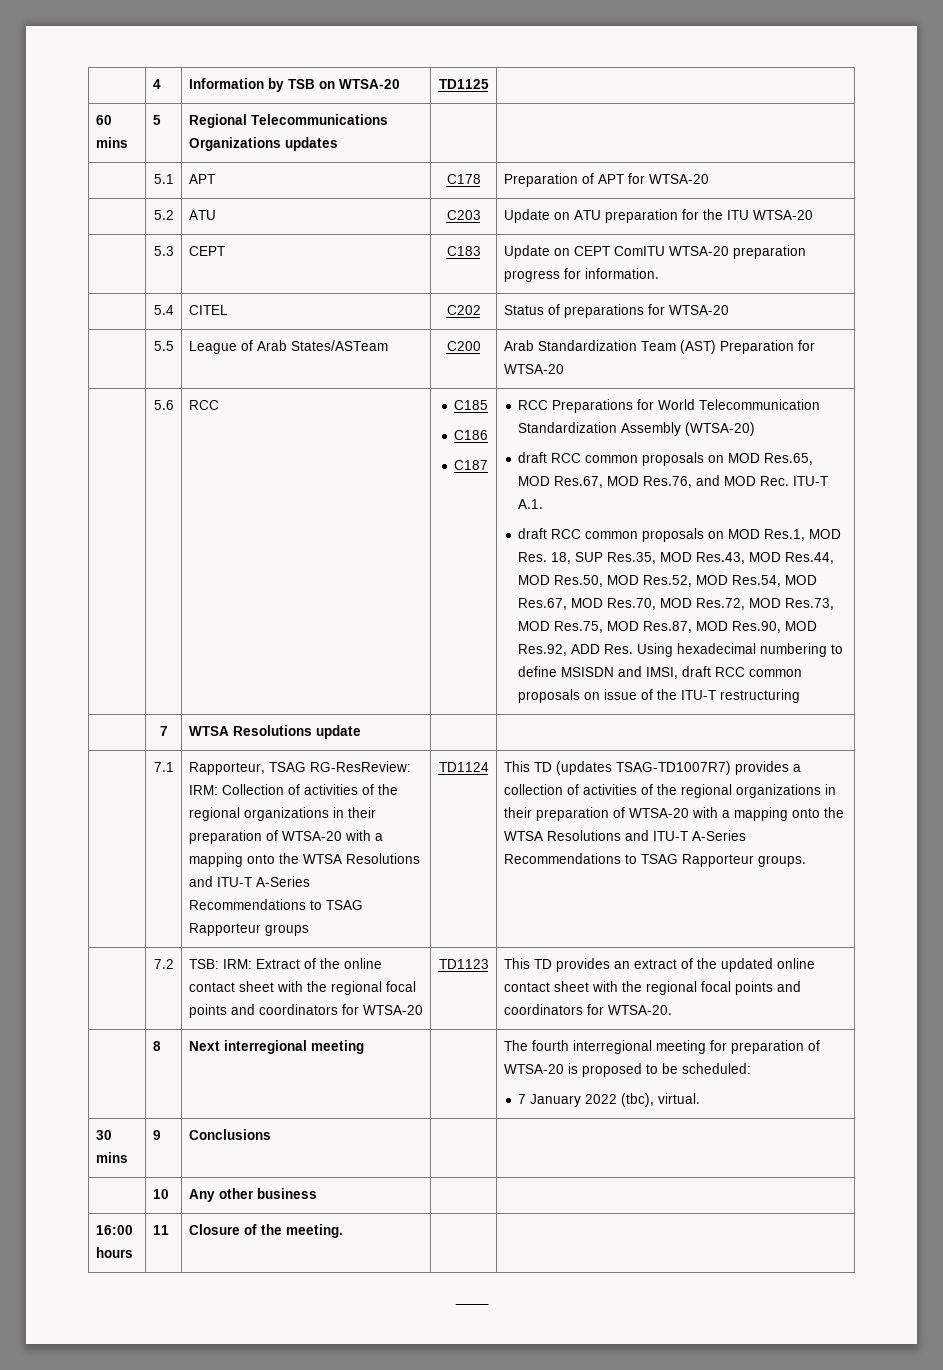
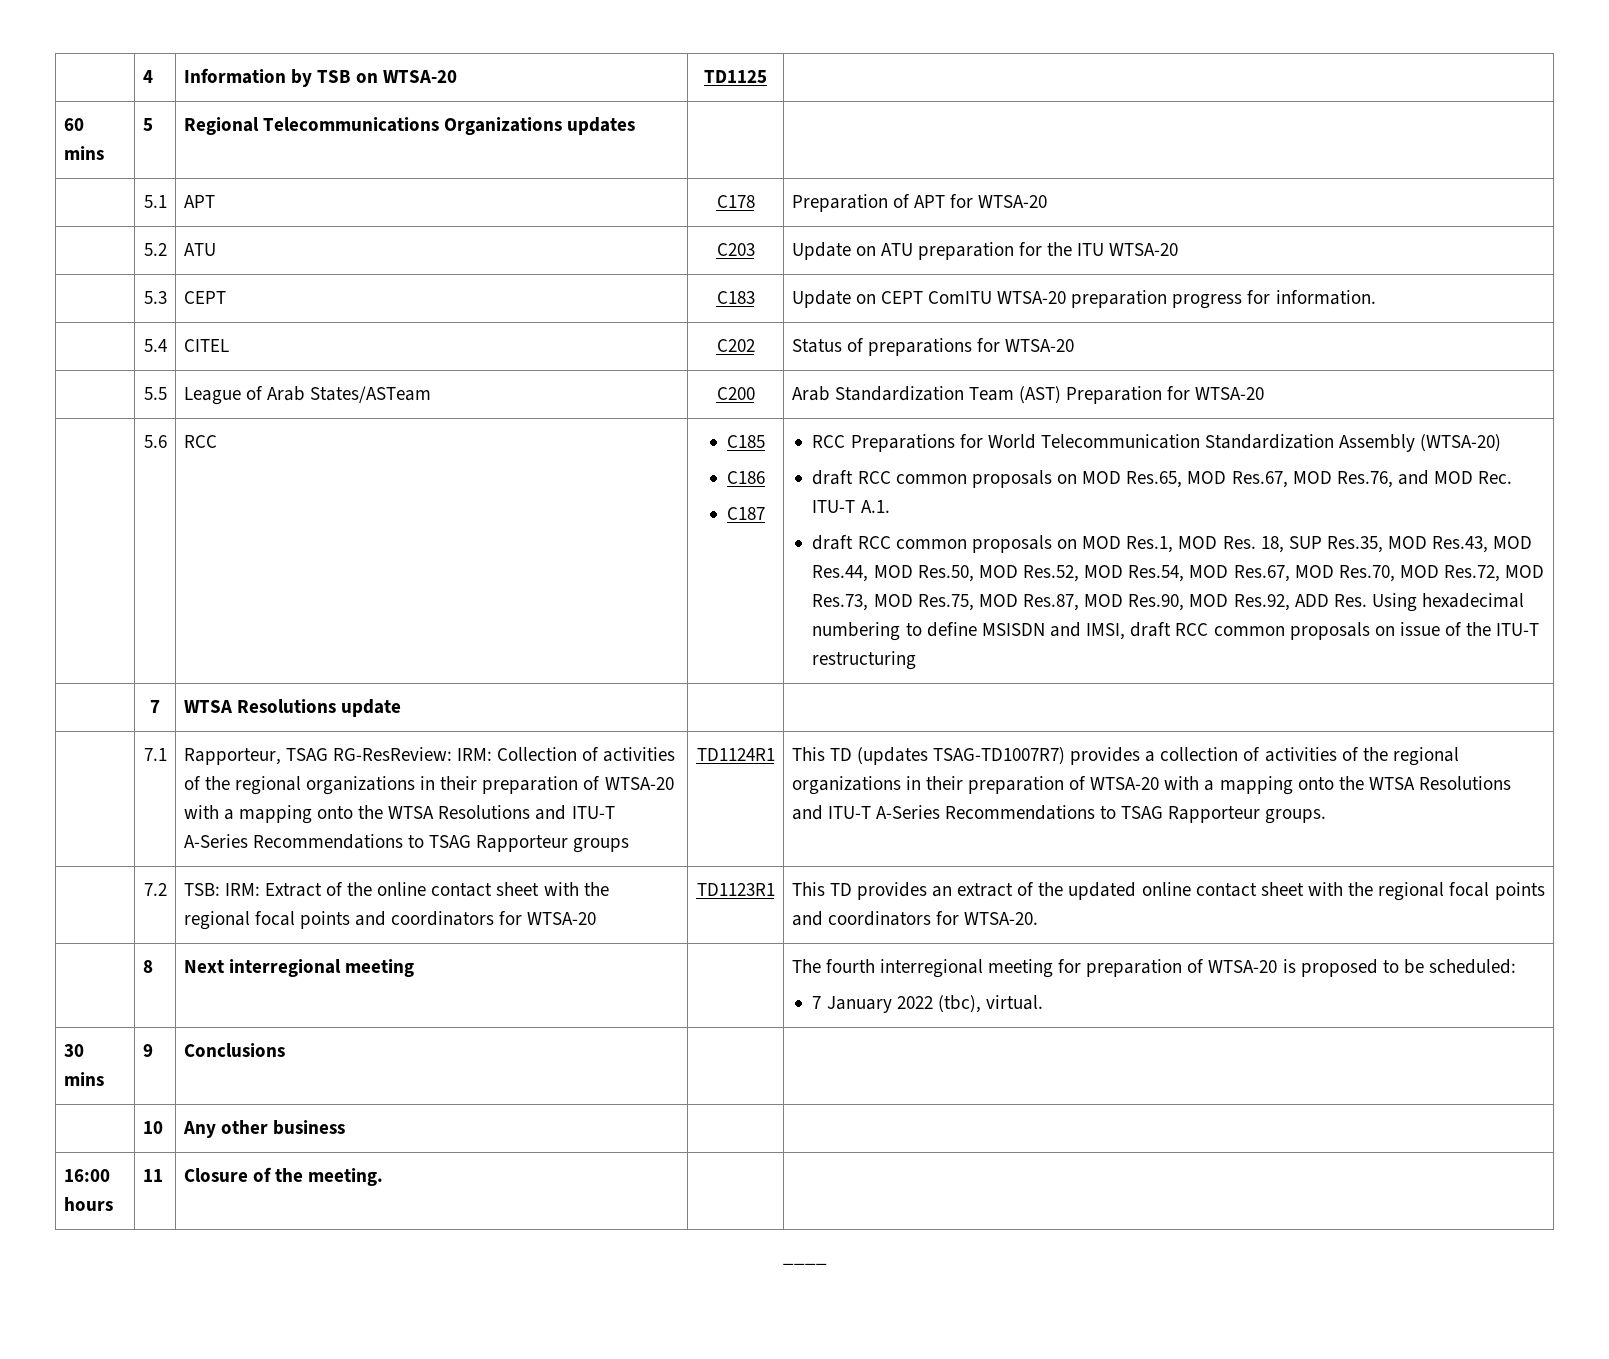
- TD1124
+ TD1124R1
- | 7.2 | TSB: IRM: Extract of the online contact sheet with the regional focal points and coordinators for WTSA-20 | TD1123 | This TD provides an extract of the updated online contact sheet with the regional focal points and coordinators for WTSA-20.
+ | 7.2 | TSB: IRM: Extract of the online contact sheet with the regional focal points and coordinators for WTSA-20 | TD1123R1 | This TD provides an extract of the updated online contact sheet with the regional focal points and coordinators for WTSA-20.

